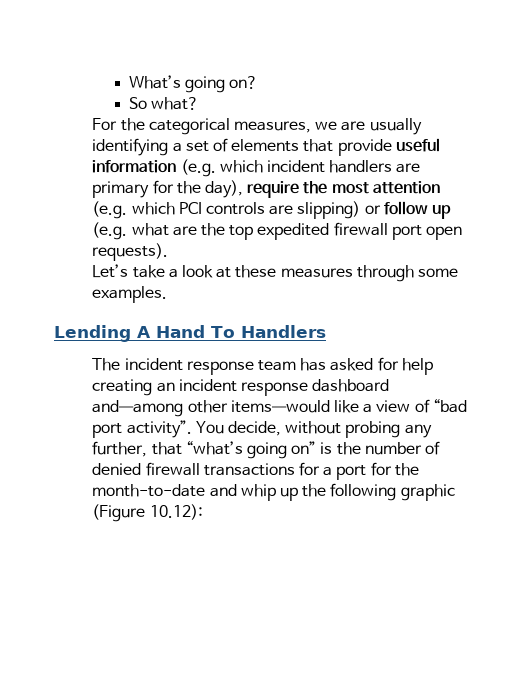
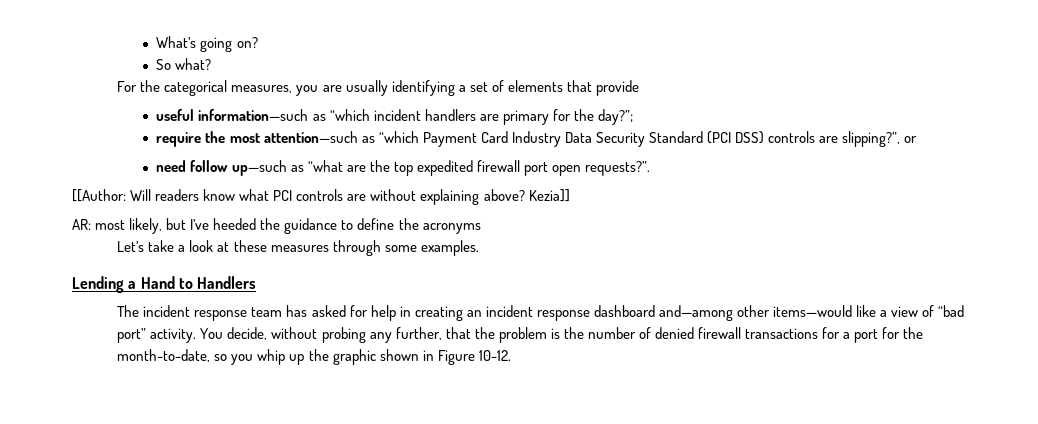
- For the categorical measures, we are usually identifying a set of elements that provide useful information (e.g. which incident handlers are primary for the day), require the most attention (e.g. which PCI controls are slipping) or follow up (e.g. what are the top expedited firewall port open requests).
+ For the categorical measures, you are usually identifying a set of elements that provide
+ useful information—such as “which incident handlers are primary for the day?”;
+ require the most attention—such as “which Payment Card Industry Data Security Standard (PCI DSS) controls are slipping?”, or
+ need follow up—such as “what are the top expedited firewall port open requests?”.
+ [[Author: Will readers know what PCI controls are without explaining above? Kezia]]
+ AR: most likely, but I’ve heeded the guidance to define the acronyms
- Lending A Hand To Handlers
+ Lending a Hand to Handlers
- The incident response team has asked for help creating an incident response dashboard and—among other items—would like a view of “bad port activity”.
+ The incident response team has asked for help in creating an incident response dashboard and—among other items—would like a view of “bad port” activity.
- You decide, without probing any further, that “what’s going on” is the number of denied firewall transactions for a port for the month-to-date and whip up the following graphic (Figure 10.12):
+ You decide, without probing any further, that the problem is the number of denied firewall transactions for a port for the month-to-date, so you whip up the graphic shown in Figure 10-12.

